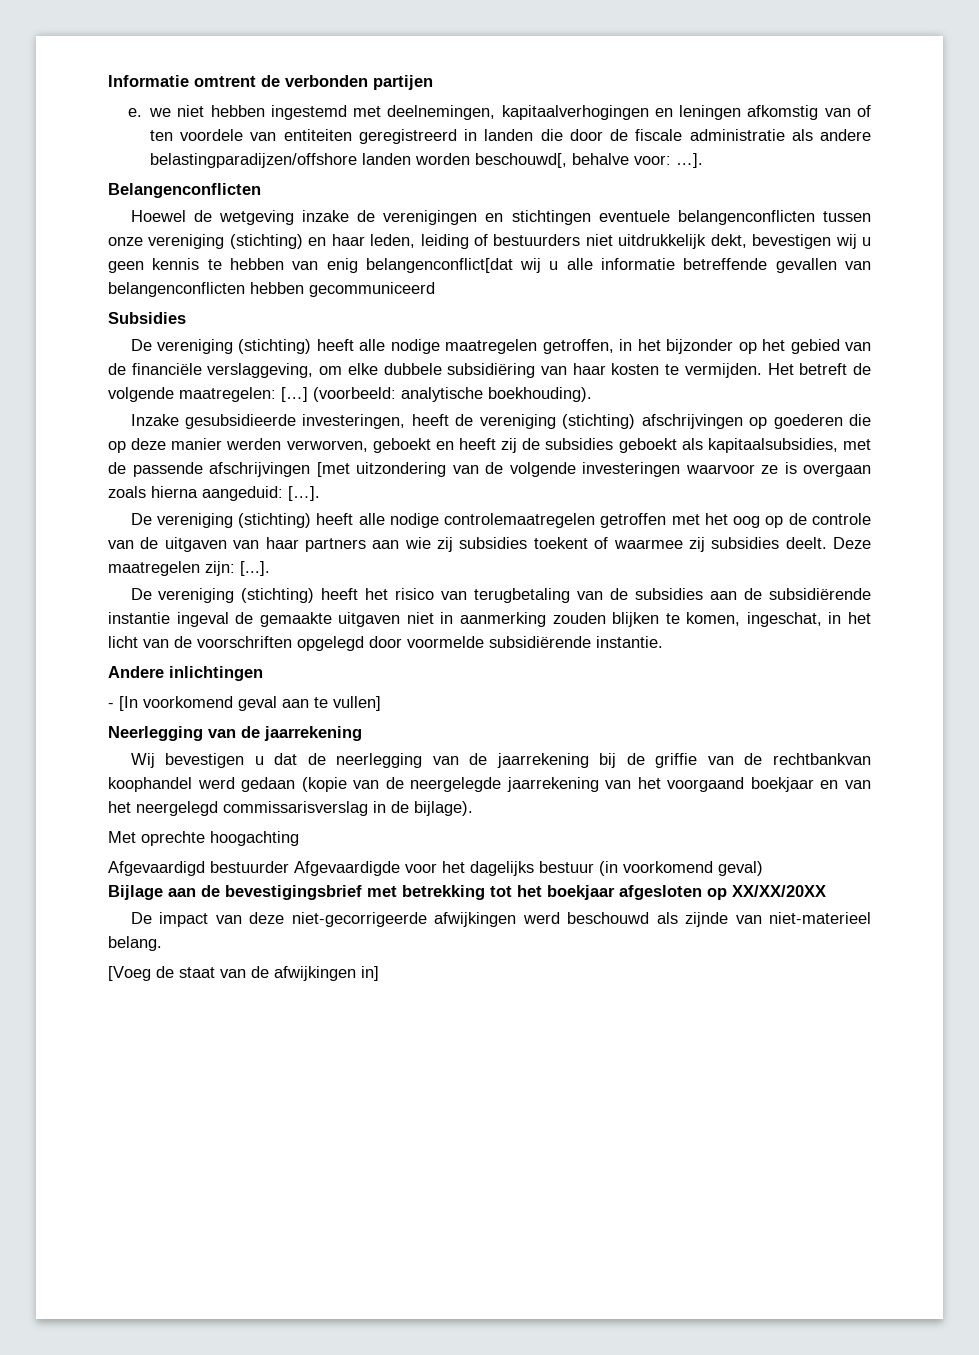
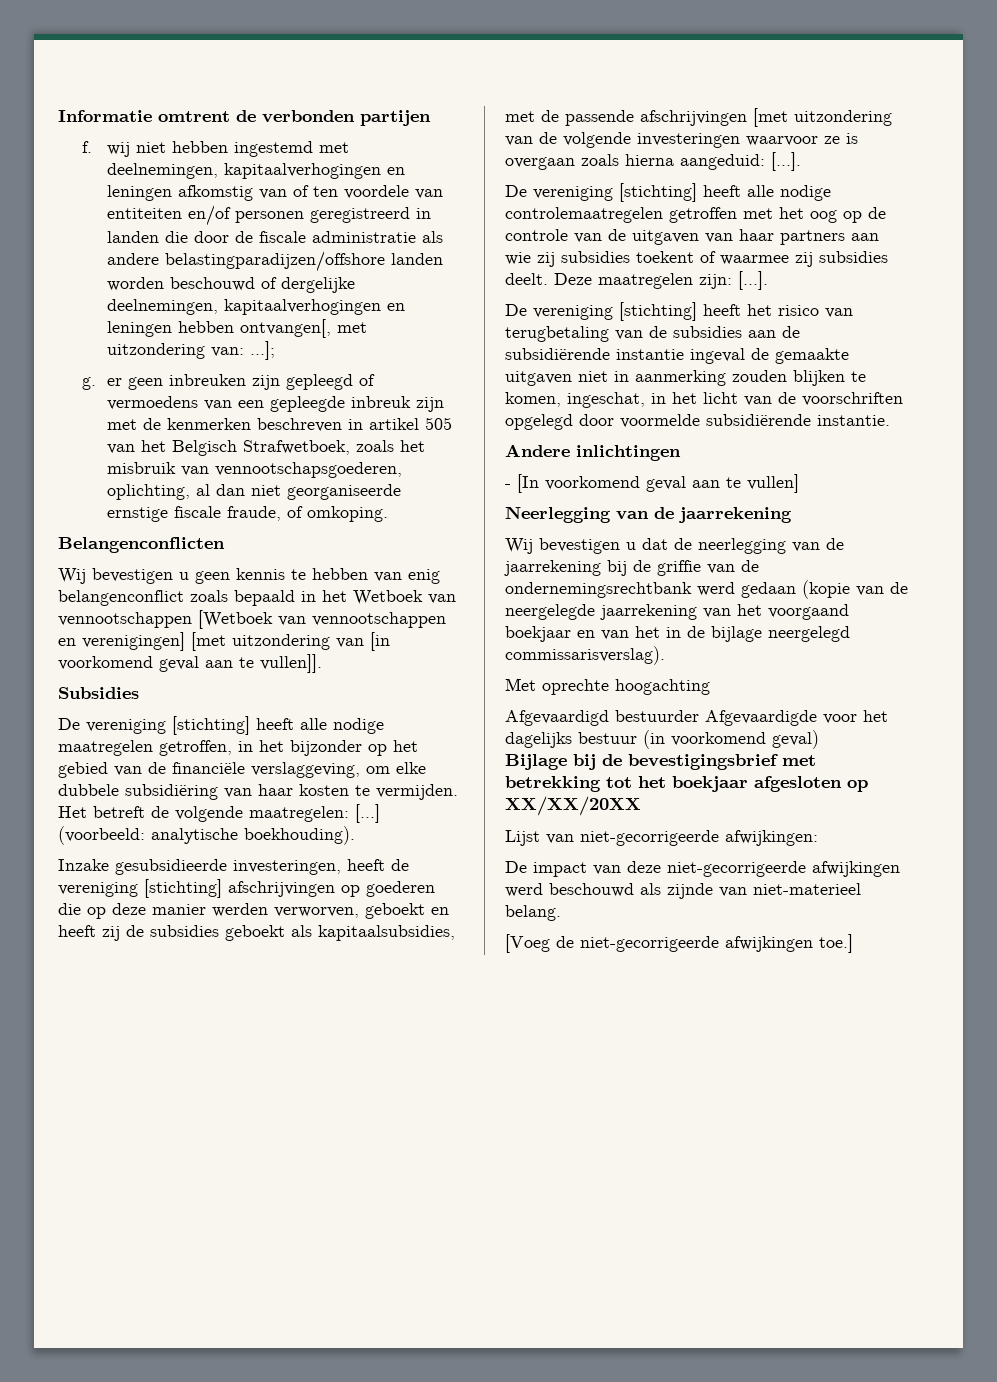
- e. we niet hebben ingestemd met deelnemingen, kapitaalverhogingen en leningen afkomstig van of ten voordele van entiteiten geregistreerd in landen die door de fiscale administratie als andere belastingparadijzen/offshore landen worden beschouwd[, behalve voor: …].
+ f. wij niet hebben ingestemd met deelnemingen, kapitaalverhogingen en leningen afkomstig van of ten voordele van entiteiten en/of personen geregistreerd in landen die door de fiscale administratie als andere belastingparadijzen/offshore landen worden beschouwd of dergelijke deelnemingen, kapitaalverhogingen en leningen hebben ontvangen[, met uitzondering van: …];
+ g. er geen inbreuken zijn gepleegd of vermoedens van een gepleegde inbreuk zijn met de kenmerken beschreven in artikel 505 van het Belgisch Strafwetboek, zoals het misbruik van vennootschapsgoederen, oplichting, al dan niet georganiseerde ernstige fiscale fraude, of omkoping.
  Belangenconflicten
- Hoewel de wetgeving inzake de verenigingen en stichtingen eventuele belangenconflicten tussen onze vereniging (stichting) en haar leden, leiding of bestuurders niet uitdrukkelijk dekt, bevestigen wij u geen kennis te hebben van enig belangenconflict[dat wij u alle informatie betreffende gevallen van belangenconflicten hebben gecommuniceerd
+ Wij bevestigen u geen kennis te hebben van enig belangenconflict zoals bepaald in het Wetboek van vennootschappen [Wetboek van vennootschappen en verenigingen] [met uitzondering van [in voorkomend geval aan te vullen]].
- De vereniging (stichting) heeft alle nodige maatregelen getroffen, in het bijzonder op het gebied van de financiële verslaggeving, om elke dubbele subsidiëring van haar kosten te vermijden.
+ De vereniging [stichting] heeft alle nodige maatregelen getroffen, in het bijzonder op het gebied van de financiële verslaggeving, om elke dubbele subsidiëring van haar kosten te vermijden.
- Inzake gesubsidieerde investeringen, heeft de vereniging (stichting) afschrijvingen op goederen die op deze manier werden verworven, geboekt en heeft zij de subsidies geboekt als kapitaalsubsidies, met de passende afschrijvingen [met uitzondering van de volgende investeringen waarvoor ze is overgaan zoals hierna aangeduid: […].
+ Inzake gesubsidieerde investeringen, heeft de vereniging [stichting] afschrijvingen op goederen die op deze manier werden verworven, geboekt en heeft zij de subsidies geboekt als kapitaalsubsidies, met de passende afschrijvingen [met uitzondering van de volgende investeringen waarvoor ze is overgaan zoals hierna aangeduid: […].
- De vereniging (stichting) heeft alle nodige controlemaatregelen getroffen met het oog op de controle van de uitgaven van haar partners aan wie zij subsidies toekent of waarmee zij subsidies deelt.
+ De vereniging [stichting] heeft alle nodige controlemaatregelen getroffen met het oog op de controle van de uitgaven van haar partners aan wie zij subsidies toekent of waarmee zij subsidies deelt.
- De vereniging (stichting) heeft het risico van terugbetaling van de subsidies aan de subsidiërende instantie ingeval de gemaakte uitgaven niet in aanmerking zouden blijken te komen, ingeschat, in het licht van de voorschriften opgelegd door voormelde subsidiërende instantie.
+ De vereniging [stichting] heeft het risico van terugbetaling van de subsidies aan de subsidiërende instantie ingeval de gemaakte uitgaven niet in aanmerking zouden blijken te komen, ingeschat, in het licht van de voorschriften opgelegd door voormelde subsidiërende instantie.
- Wij bevestigen u dat de neerlegging van de jaarrekening bij de griffie van de rechtbankvan koophandel werd gedaan (kopie van de neergelegde jaarrekening van het voorgaand boekjaar en van het neergelegd commissarisverslag in de bijlage).
+ Wij bevestigen u dat de neerlegging van de jaarrekening bij de griffie van de ondernemingsrechtbank werd gedaan (kopie van de neergelegde jaarrekening van het voorgaand boekjaar en van het in de bijlage neergelegd commissarisverslag).
- Bijlage aan de bevestigingsbrief met betrekking tot het boekjaar afgesloten op XX/XX/20XX
+ Bijlage bij de bevestigingsbrief met betrekking tot het boekjaar afgesloten op XX/XX/20XX
+ Lijst van niet-gecorrigeerde afwijkingen:
- [Voeg de staat van de afwijkingen in]
+ [Voeg de niet-gecorrigeerde afwijkingen toe.]

